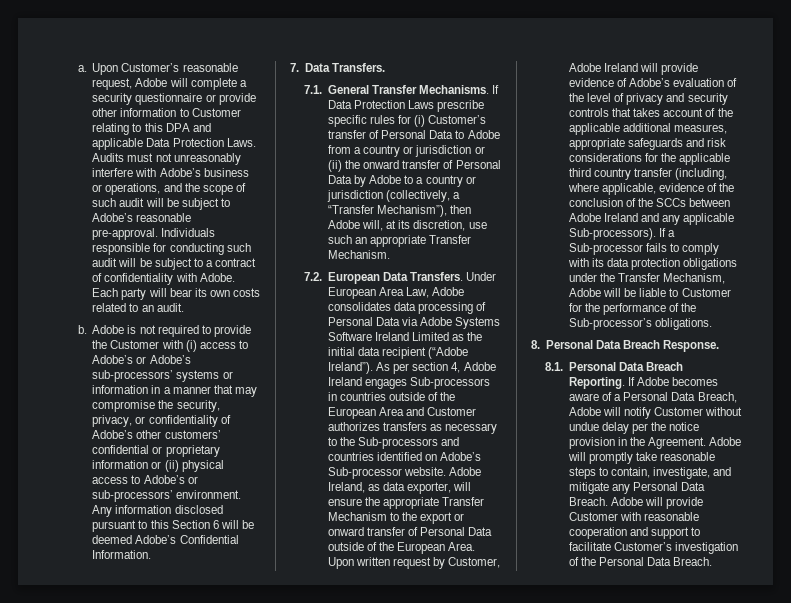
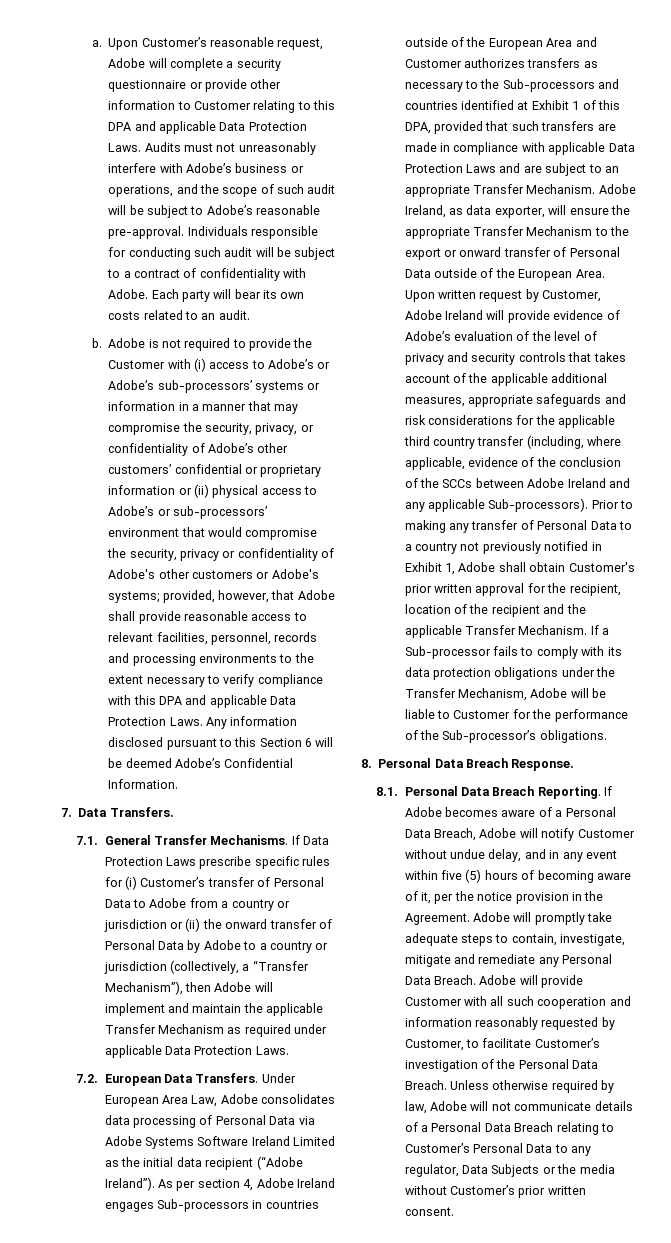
- Adobe is not required to provide the Customer with (i) access to Adobe’s or Adobe’s sub-processors’ systems or information in a manner that may compromise the security, privacy, or confidentiality of Adobe’s other customers’ confidential or proprietary information or (ii) physical access to Adobe’s or sub-processors’ environment.
+ Adobe is not required to provide the Customer with (i) access to Adobe’s or Adobe’s sub-processors’ systems or information in a manner that may compromise the security, privacy, or confidentiality of Adobe’s other customers’ confidential or proprietary information or (ii) physical access to Adobe’s or sub-processors’ environment that would compromise the security, privacy or confidentiality of Adobe's other customers or Adobe's systems; provided, however, that Adobe shall provide reasonable access to relevant facilities, personnel, records and processing environments to the extent necessary to verify compliance with this DPA and applicable Data Protection Laws.
- If Data Protection Laws prescribe specific rules for (i) Customer’s transfer of Personal Data to Adobe from a country or jurisdiction or (ii) the onward transfer of Personal Data by Adobe to a country or jurisdiction (collectively, a “Transfer Mechanism”), then Adobe will, at its discretion, use such an appropriate Transfer Mechanism.
+ If Data Protection Laws prescribe specific rules for (i) Customer’s transfer of Personal Data to Adobe from a country or jurisdiction or (ii) the onward transfer of Personal Data by Adobe to a country or jurisdiction (collectively, a “Transfer Mechanism”), then Adobe will implement and maintain the applicable Transfer Mechanism as required under applicable Data Protection Laws.
- As per section 4, Adobe Ireland engages Sub-processors in countries outside of the European Area and Customer authorizes transfers as necessary to the Sub-processors and countries identified on Adobe’s Sub-processor website.
+ As per section 4, Adobe Ireland engages Sub-processors in countries outside of the European Area and Customer authorizes transfers as necessary to the Sub-processors and countries identified at Exhibit 1 of this DPA, provided that such transfers are made in compliance with applicable Data Protection Laws and are subject to an appropriate Transfer Mechanism.
+ Prior to making any transfer of Personal Data to a country not previously notified in Exhibit 1, Adobe shall obtain Customer's prior written approval for the recipient, location of the recipient and the applicable Transfer Mechanism.
- If Adobe becomes aware of a Personal Data Breach, Adobe will notify Customer without undue delay per the notice provision in the Agreement.
+ If Adobe becomes aware of a Personal Data Breach, Adobe will notify Customer without undue delay, and in any event within five (5) hours of becoming aware of it, per the notice provision in the Agreement.
- Adobe will promptly take reasonable steps to contain, investigate, and mitigate any Personal Data Breach.
+ Adobe will promptly take adequate steps to contain, investigate, mitigate and remediate any Personal Data Breach.
- Adobe will provide Customer with reasonable cooperation and support to facilitate Customer’s investigation of the Personal Data Breach.
+ Adobe will provide Customer with all such cooperation and information reasonably requested by Customer, to facilitate Customer’s investigation of the Personal Data Breach.
+ Unless otherwise required by law, Adobe will not communicate details of a Personal Data Breach relating to Customer’s Personal Data to any regulator, Data Subjects or the media without Customer’s prior written consent.

